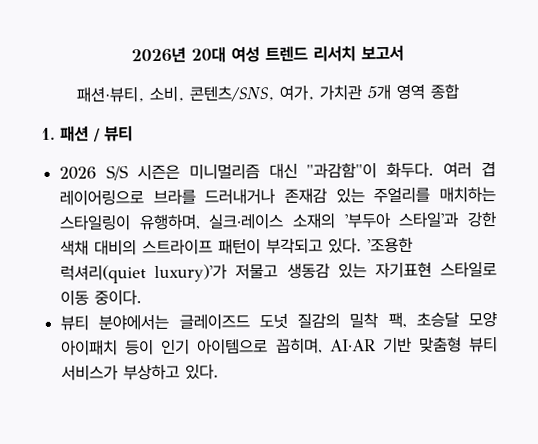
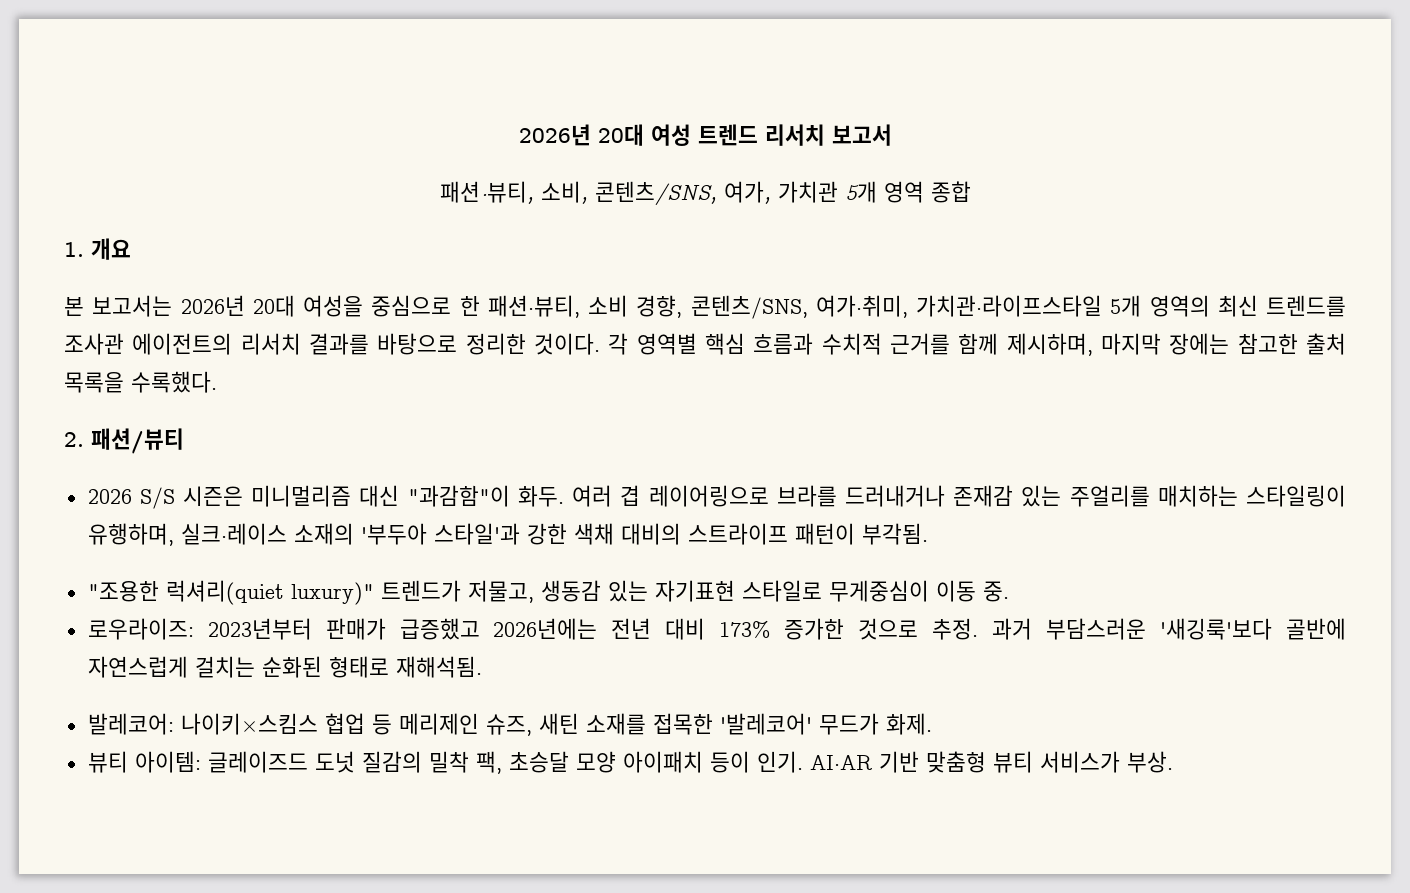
- 1. 패션 / 뷰티
+ 1. 개요
+ 본 보고서는 2026년 20대 여성을 중심으로 한 패션·뷰티, 소비 경향, 콘텐츠/SNS, 여가·취미, 가치관·라이프스타일 5개 영역의 최신 트렌드를 조사관 에이전트의 리서치 결과를 바탕으로 정리한 것이다. 각 영역별 핵심 흐름과 수치적 근거를 함께 제시하며, 마지막 장에는 참고한 출처 목록을 수록했다.
+ 2. 패션/뷰티
- 2026 S/S 시즌은 미니멀리즘 대신 "과감함"이 화두다.
+ 2026 S/S 시즌은 미니멀리즘 대신 "과감함"이 화두.
- 여러 겹 레이어링으로 브라를 드러내거나 존재감 있는 주얼리를 매치하는 스타일링이 유행하며, 실크·레이스 소재의 '부두아 스타일'과 강한 색채 대비의 스트라이프 패턴이 부각되고 있다. '조용한 럭셔리(quiet luxury)'가 저물고 생동감 있는 자기표현 스타일로 이동 중이다.
- 뷰티 분야에서는 글레이즈드 도넛 질감의 밀착 팩, 초승달 모양 아이패치 등이 인기 아이템으로 꼽히며, AI·AR 기반 맞춤형 뷰티 서비스가 부상하고 있다.
+ 여러 겹 레이어링으로 브라를 드러내거나 존재감 있는 주얼리를 매치하는 스타일링이 유행하며, 실크·레이스 소재의 '부두아 스타일'과 강한 색채 대비의 스트라이프 패턴이 부각됨.
+ "조용한 럭셔리(quiet luxury)" 트렌드가 저물고, 생동감 있는 자기표현 스타일로 무게중심이 이동 중.
+ 로우라이즈: 2023년부터 판매가 급증했고 2026년에는 전년 대비 173% 증가한 것으로 추정. 과거 부담스러운 '새깅룩'보다 골반에 자연스럽게 걸치는 순화된 형태로 재해석됨.
+ 발레코어: 나이키×스킴스 협업 등 메리제인 슈즈, 새틴 소재를 접목한 '발레코어' 무드가 화제.
+ 뷰티 아이템: 글레이즈드 도넛 질감의 밀착 팩, 초승달 모양 아이패치 등이 인기. AI·AR 기반 맞춤형 뷰티 서비스가 부상.

